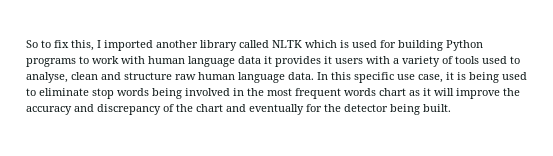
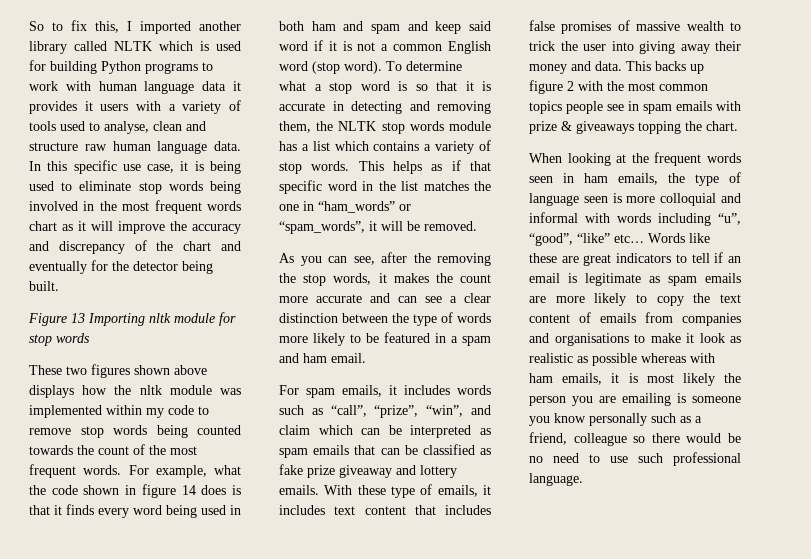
+ Figure 13 Importing nltk module for stop words
+ These two figures shown above displays how the nltk module was implemented within my code to remove stop words being counted towards the count of the most frequent words. For example, what the code shown in figure 14 does is that it finds every word being used in both ham and spam and keep said word if it is not a common English word (stop word). To determine what a stop word is so that it is accurate in detecting and removing them, the NLTK stop words module has a list which contains a variety of stop words. This helps as if that specific word in the list matches the one in “ham_words” or “spam_words”, it will be removed.
+ As you can see, after the removing the stop words, it makes the count more accurate and can see a clear distinction between the type of words more likely to be featured in a spam and ham email.
+ For spam emails, it includes words such as “call”, “prize”, “win”, and claim which can be interpreted as spam emails that can be classified as fake prize giveaway and lottery emails. With these type of emails, it includes text content that includes false promises of massive wealth to trick the user into giving away their money and data. This backs up figure 2 with the most common topics people see in spam emails with prize & giveaways topping the chart.
+ When looking at the frequent words seen in ham emails, the type of language seen is more colloquial and informal with words including “u”, “good”, “like” etc… Words like these are great indicators to tell if an email is legitimate as spam emails are more likely to copy the text content of emails from companies and organisations to make it look as realistic as possible whereas with ham emails, it is most likely the person you are emailing is someone you know personally such as a friend, colleague so there would be no need to use such professional language.

